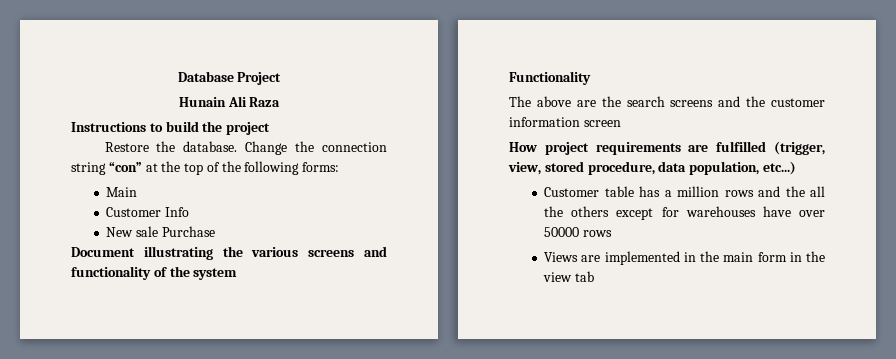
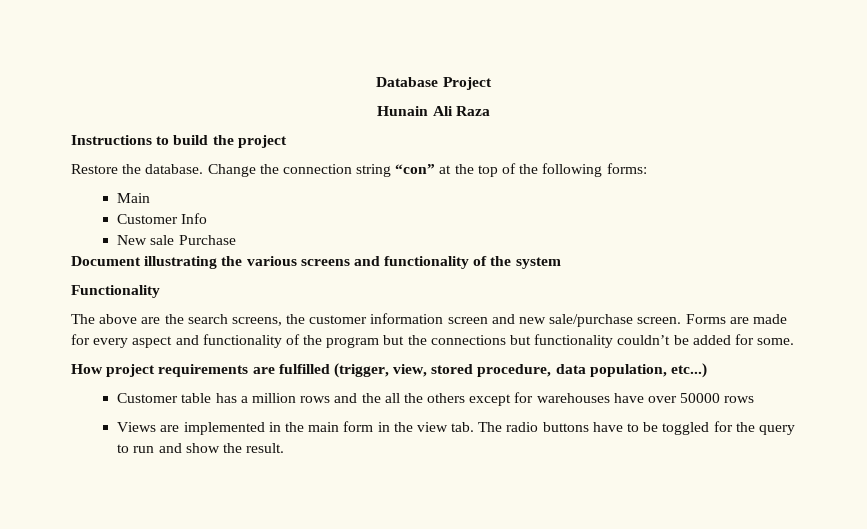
- The above are the search screens and the customer information screen
+ The above are the search screens, the customer information screen and new sale/purchase screen. Forms are made for every aspect and functionality of the program but the connections but functionality couldn’t be added for some.
- Views are implemented in the main form in the view tab
+ Views are implemented in the main form in the view tab. The radio buttons have to be toggled for the query to run and show the result.

